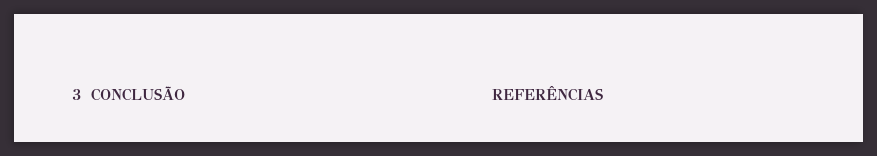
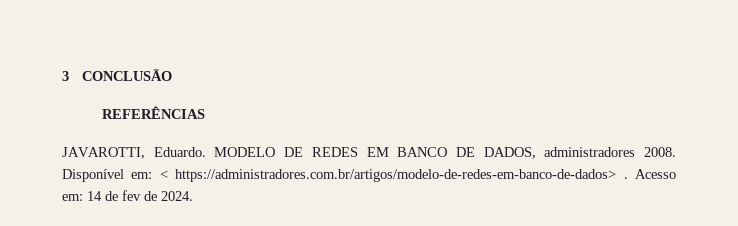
+ JAVAROTTI, Eduardo. MODELO DE REDES EM BANCO DE DADOS, administradores 2008. Disponível em: < https://administradores.com.br/artigos/modelo-de-redes-em-banco-de-dados> . Acesso em: 14 de fev de 2024.

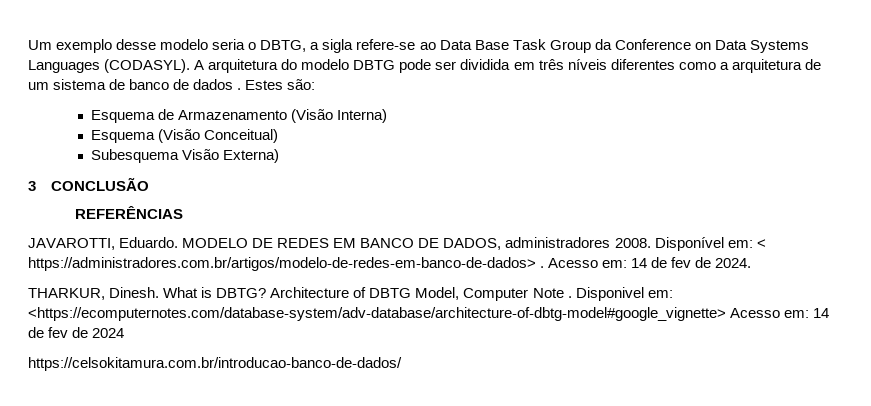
+ Um exemplo desse modelo seria o DBTG, a sigla refere-se ao Data Base Task Group da Conference on Data Systems Languages (CODASYL). A arquitetura do modelo DBTG pode ser dividida em três níveis diferentes como a arquitetura de um sistema de banco de dados . Estes são:
+ Esquema de Armazenamento (Visão Interna)
+ Esquema (Visão Conceitual)
+ Subesquema Visão Externa)
+ THARKUR, Dinesh. What is DBTG? Architecture of DBTG Model, Computer Note . Disponivel em: <https://ecomputernotes.com/database-system/adv-database/architecture-of-dbtg-model#google_vignette> Acesso em: 14 de fev de 2024
+ https://celsokitamura.com.br/introducao-banco-de-dados/

